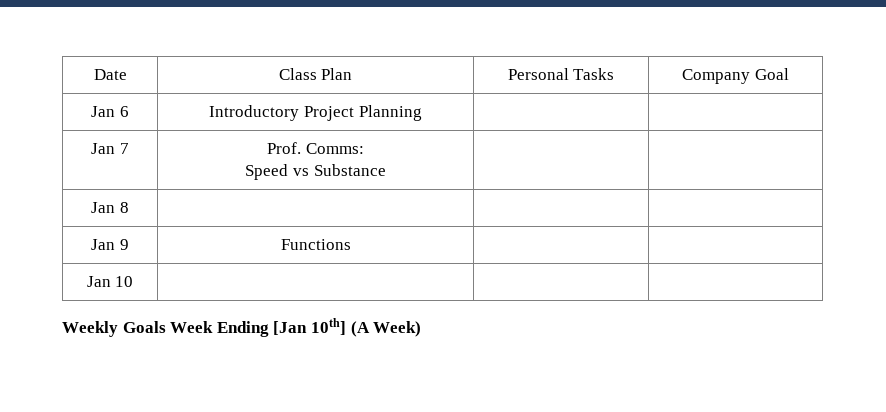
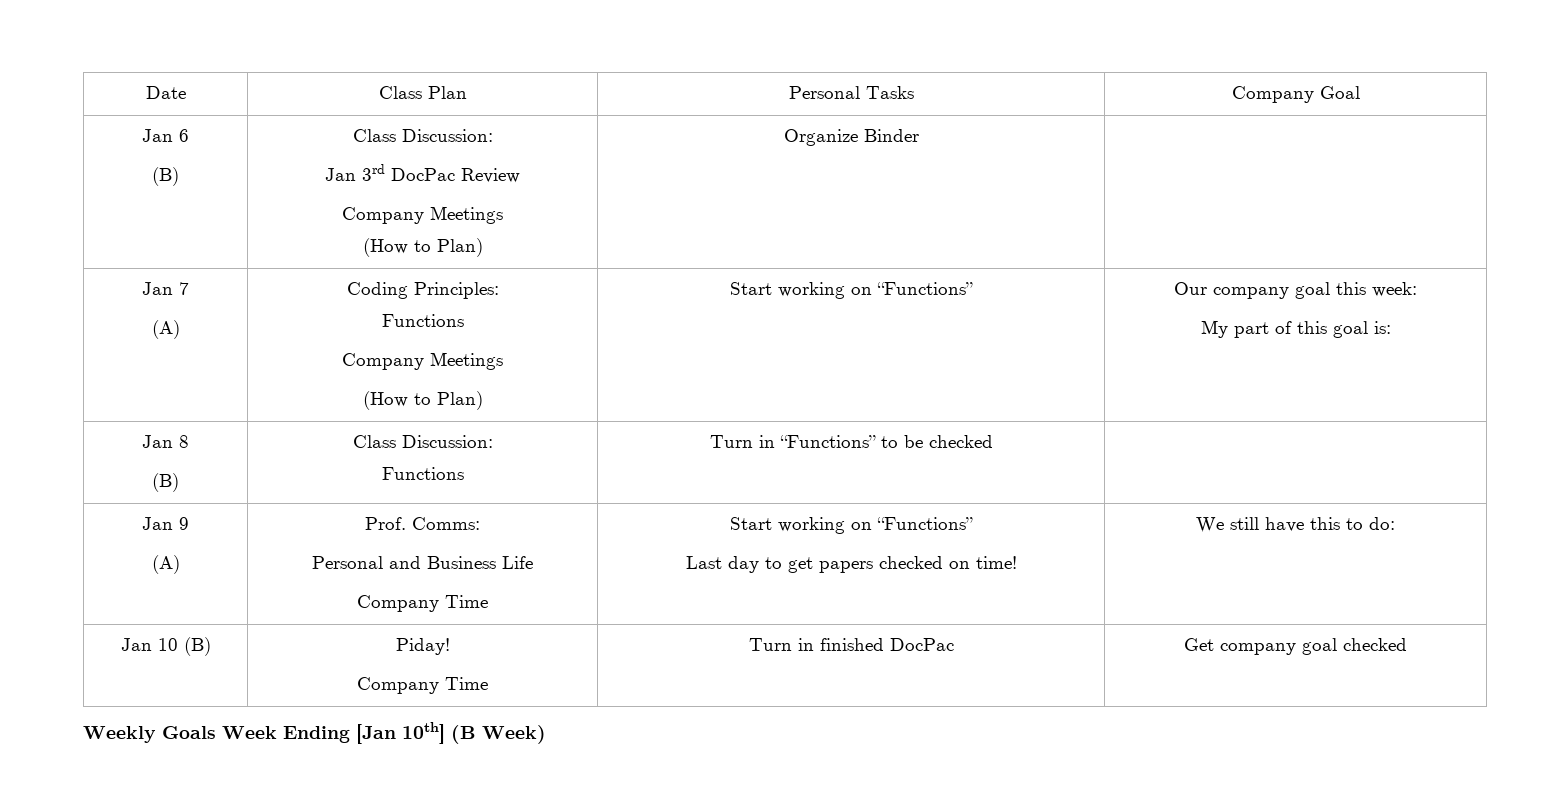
- Jan 6 | Introductory Project Planning | |
- Jan 7 | Prof. Comms:
- Speed vs Substance | |
- Jan 8 | | |
- Jan 9 | Functions | |
- Jan 10 | | |
+ Jan 6
+ (B) | Class Discussion:
+ Jan 3rd DocPac Review
+ Company Meetings
+ (How to Plan) | Organize Binder |
+ Jan 7
+ (A) | Coding Principles:
+ Functions
+ Company Meetings
+ (How to Plan) | Start working on “Functions” | Our company goal this week:
+ My part of this goal is:
+ Jan 8
+ (B) | Class Discussion:
+ Functions | Turn in “Functions” to be checked |
+ Jan 9
+ (A) | Prof. Comms:
+ Personal and Business Life
+ Company Time | Start working on “Functions”
+ Last day to get papers checked on time! | We still have this to do:
+ Jan 10 (B) | Piday!
+ Company Time | Turn in finished DocPac | Get company goal checked
- Weekly Goals Week Ending [Jan 10th] (A Week)
+ Weekly Goals Week Ending [Jan 10th] (B Week)

